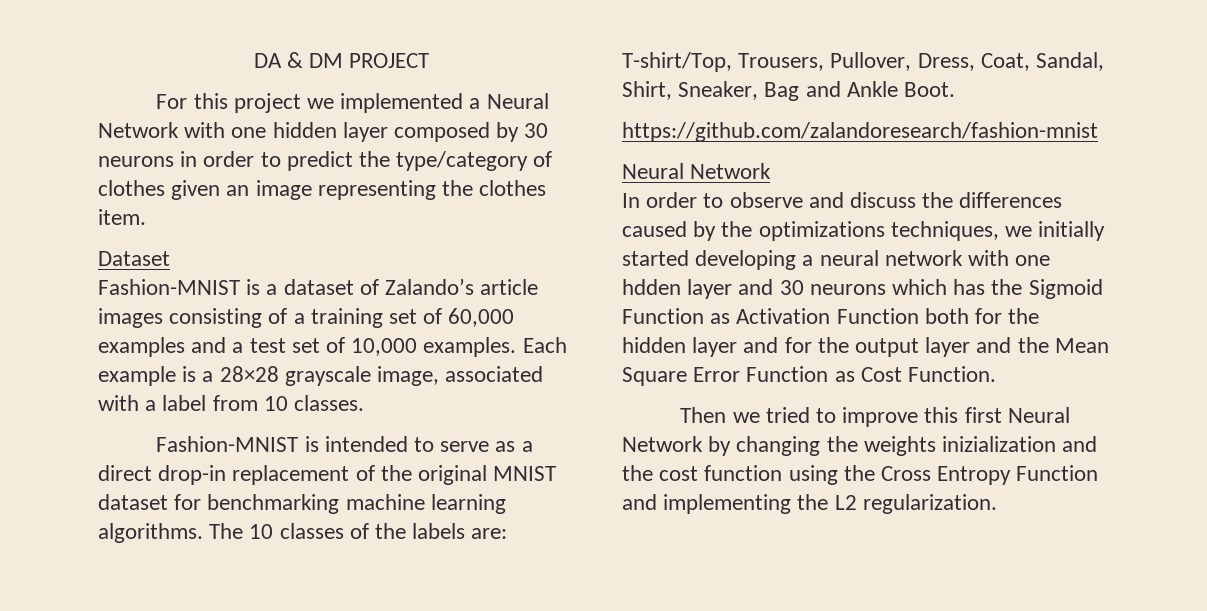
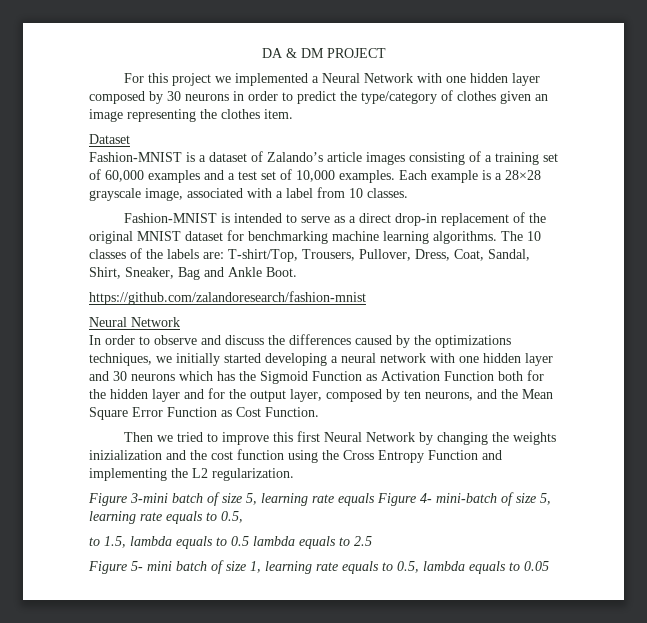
- In order to observe and discuss the differences caused by the optimizations techniques, we initially started developing a neural network with one hdden layer and 30 neurons which has the Sigmoid Function as Activation Function both for the hidden layer and for the output layer and the Mean Square Error Function as Cost Function.
+ In order to observe and discuss the differences caused by the optimizations techniques, we initially started developing a neural network with one hidden layer and 30 neurons which has the Sigmoid Function as Activation Function both for the hidden layer and for the output layer, composed by ten neurons, and the Mean Square Error Function as Cost Function.
+ Figure 3-mini batch of size 5, learning rate equals Figure 4- mini-batch of size 5, learning rate equals to 0.5,
+ to 1.5, lambda equals to 0.5 lambda equals to 2.5
+ Figure 5- mini batch of size 1, learning rate equals to 0.5, lambda equals to 0.05

